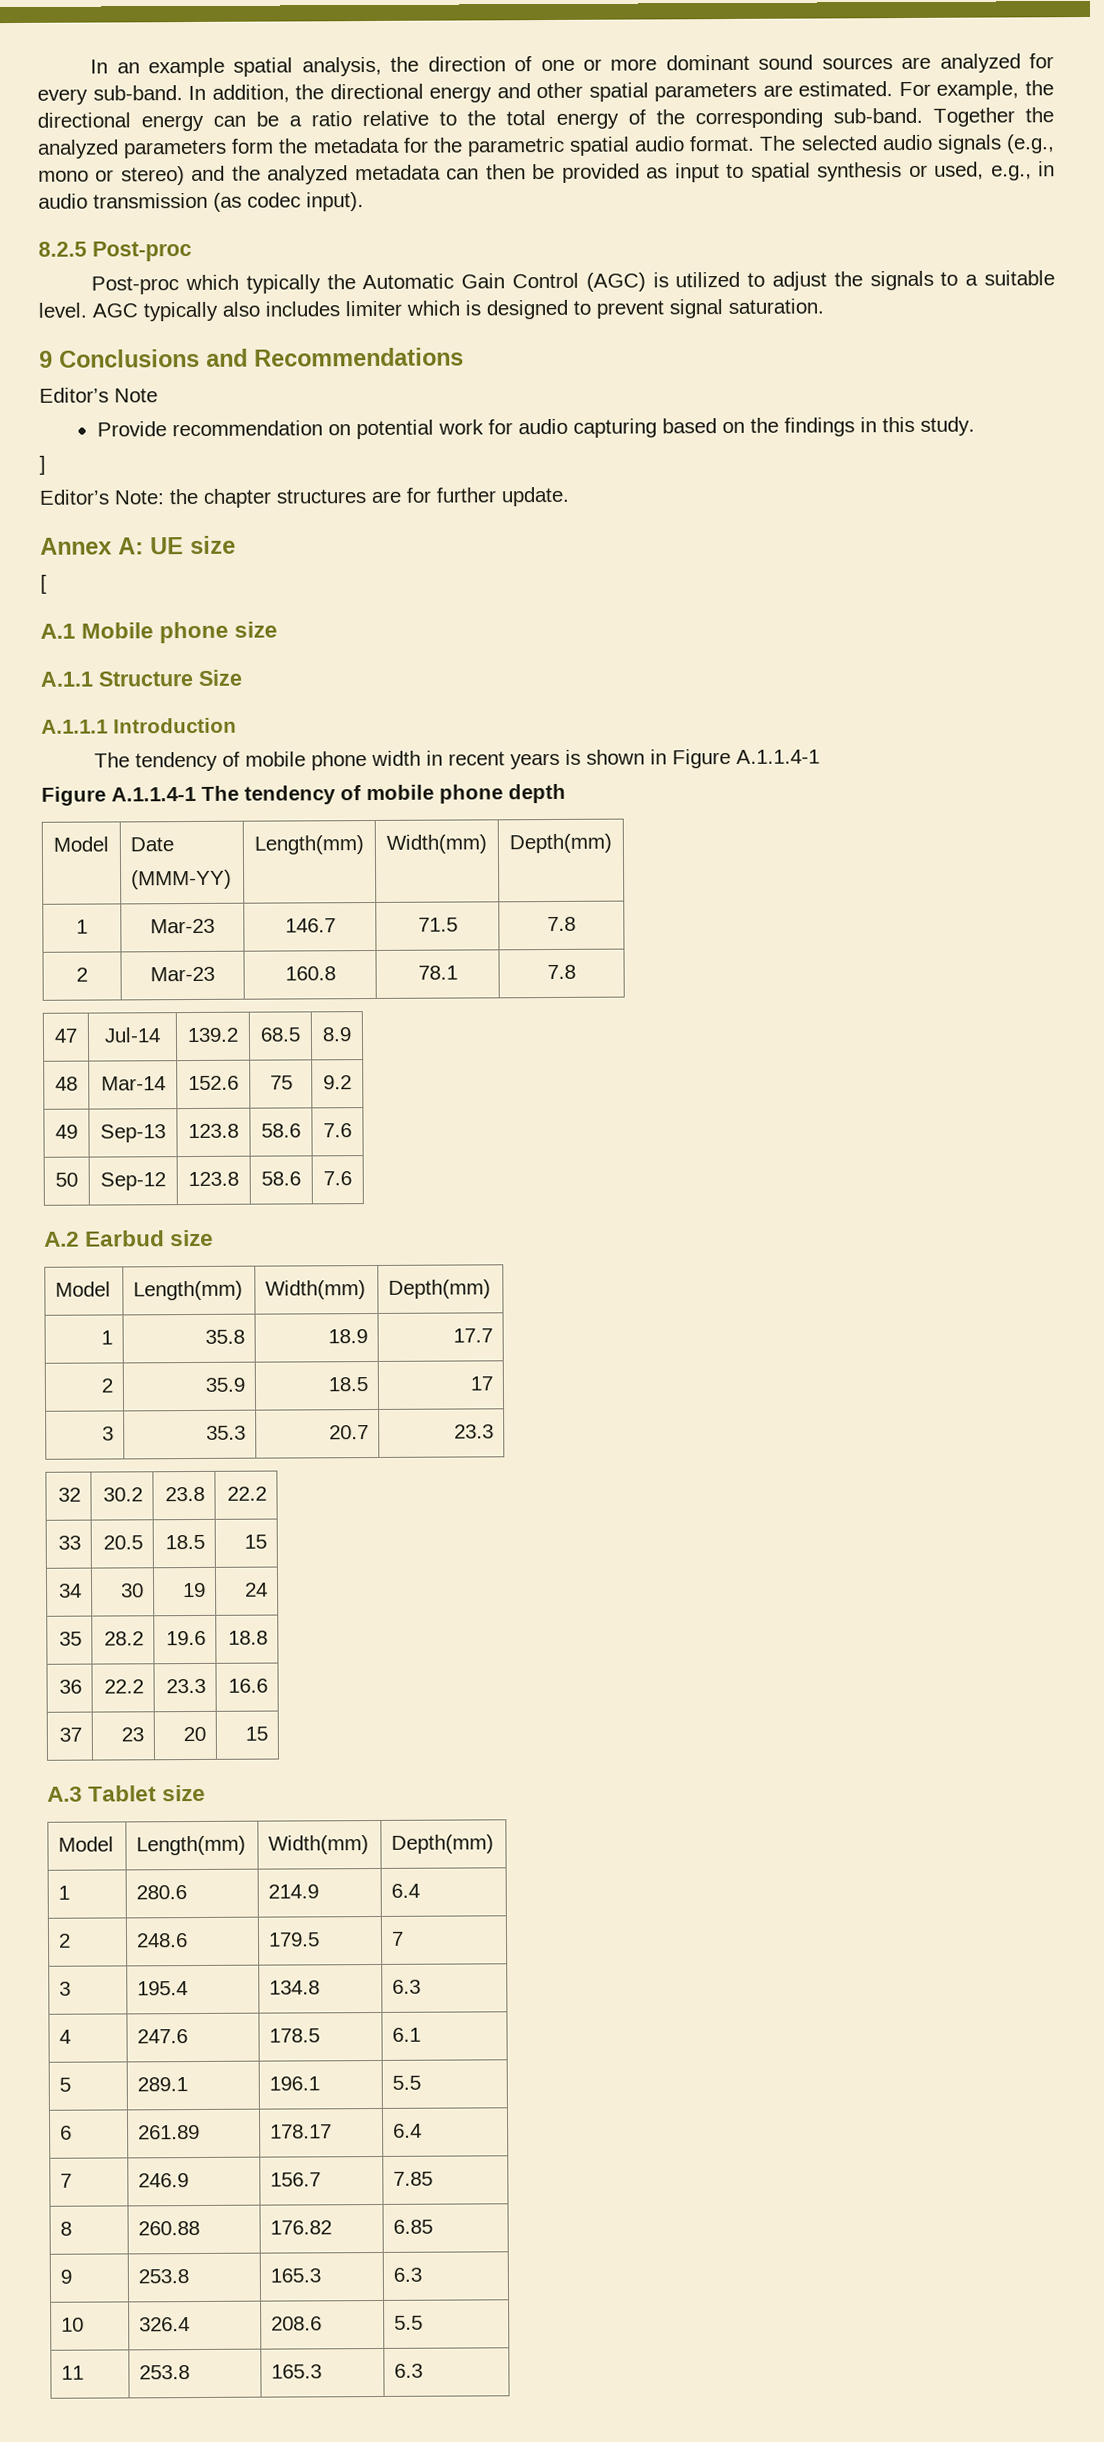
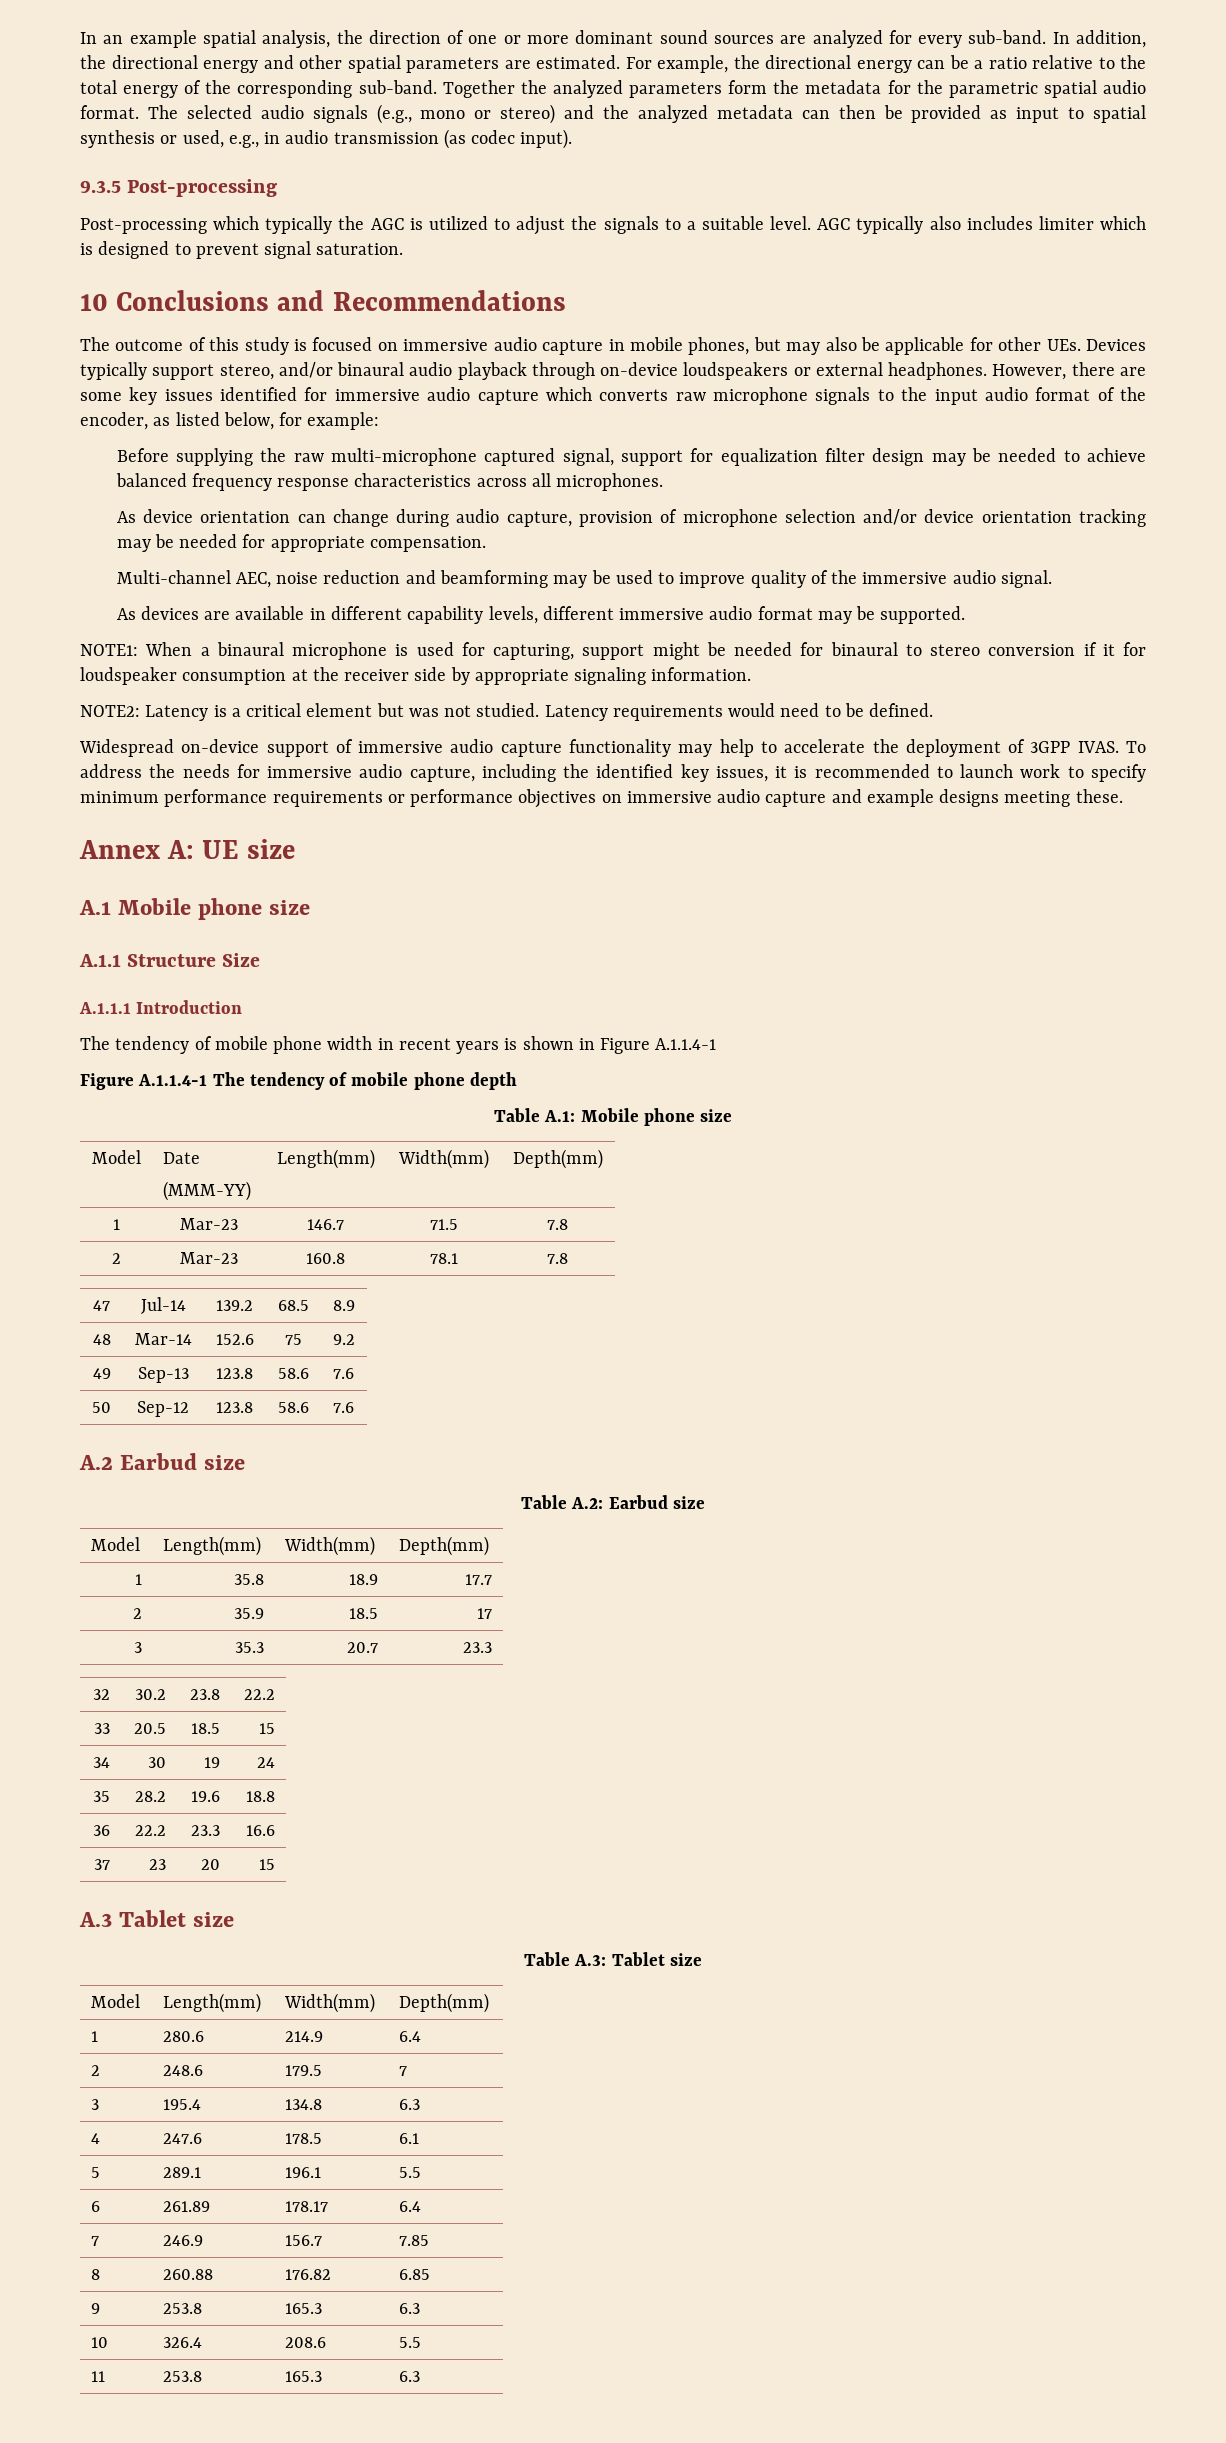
- 8.2.5 Post-proc
- Post-proc which typically the Automatic Gain Control (AGC) is utilized to adjust the signals to a suitable level.
+ 9.3.5 Post-processing
+ Post-processing which typically the AGC is utilized to adjust the signals to a suitable level.
- 9 Conclusions and Recommendations
+ 10 Conclusions and Recommendations
- Editor’s Note
- Provide recommendation on potential work for audio capturing based on the findings in this study.
- ]
- Editor’s Note: the chapter structures are for further update.
+ The outcome of this study is focused on immersive audio capture in mobile phones, but may also be applicable for other UEs. Devices typically support stereo, and/or binaural audio playback through on-device loudspeakers or external headphones. However, there are some key issues identified for immersive audio capture which converts raw microphone signals to the input audio format of the encoder, as listed below, for example:
+ Before supplying the raw multi-microphone captured signal, support for equalization filter design may be needed to achieve balanced frequency response characteristics across all microphones.
+ As device orientation can change during audio capture, provision of microphone selection and/or device orientation tracking may be needed for appropriate compensation.
+ Multi-channel AEC, noise reduction and beamforming may be used to improve quality of the immersive audio signal.
+ As devices are available in different capability levels, different immersive audio format may be supported.
+ NOTE1: When a binaural microphone is used for capturing, support might be needed for binaural to stereo conversion if it for loudspeaker consumption at the receiver side by appropriate signaling information.
+ NOTE2: Latency is a critical element but was not studied. Latency requirements would need to be defined.
+ Widespread on-device support of immersive audio capture functionality may help to accelerate the deployment of 3GPP IVAS. To address the needs for immersive audio capture, including the identified key issues, it is recommended to launch work to specify minimum performance requirements or performance objectives on immersive audio capture and example designs meeting these.
- [
+ Table A.1: Mobile phone size
+ Table A.2: Earbud size
+ Table A.3: Tablet size

